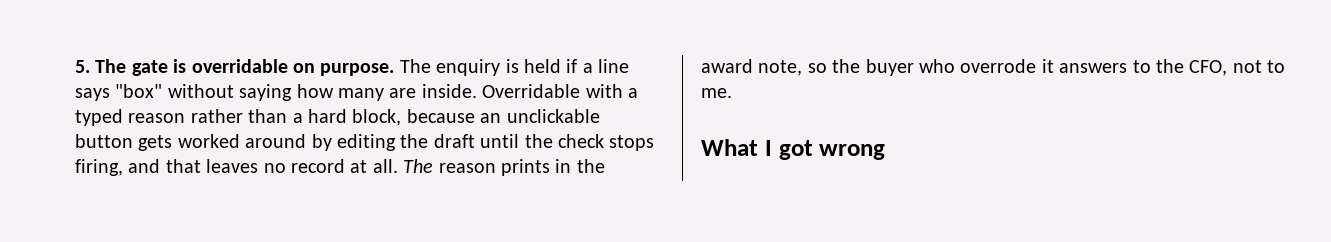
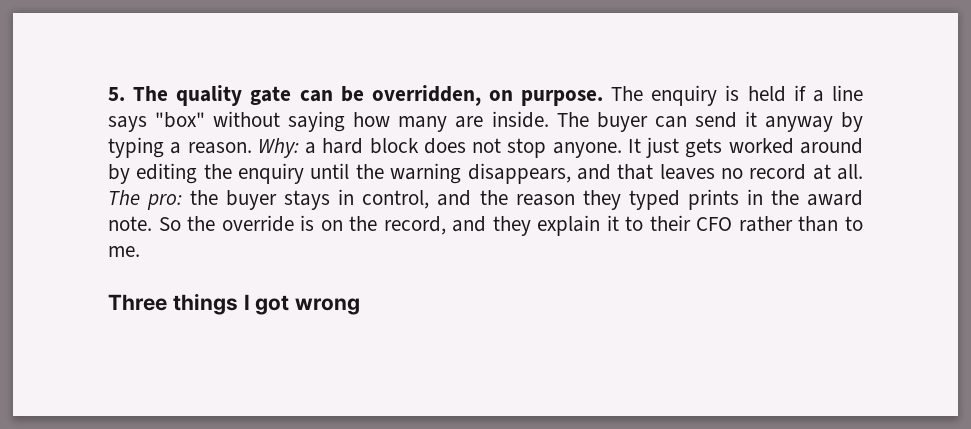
- 5. The gate is overridable on purpose.
+ 5. The quality gate can be overridden, on purpose.
- Overridable with a typed reason rather than a hard block, because an unclickable button gets worked around by editing the draft until the check stops firing, and that leaves no record at all.
+ The buyer can send it anyway by typing a reason. Why: a hard block does not stop anyone. It just gets worked around by editing the enquiry until the warning disappears, and that leaves no record at all.
- The reason prints in the award note, so the buyer who overrode it answers to the CFO, not to me.
+ The pro: the buyer stays in control, and the reason they typed prints in the award note. So the override is on the record, and they explain it to their CFO rather than to me.
- What I got wrong
+ Three things I got wrong

